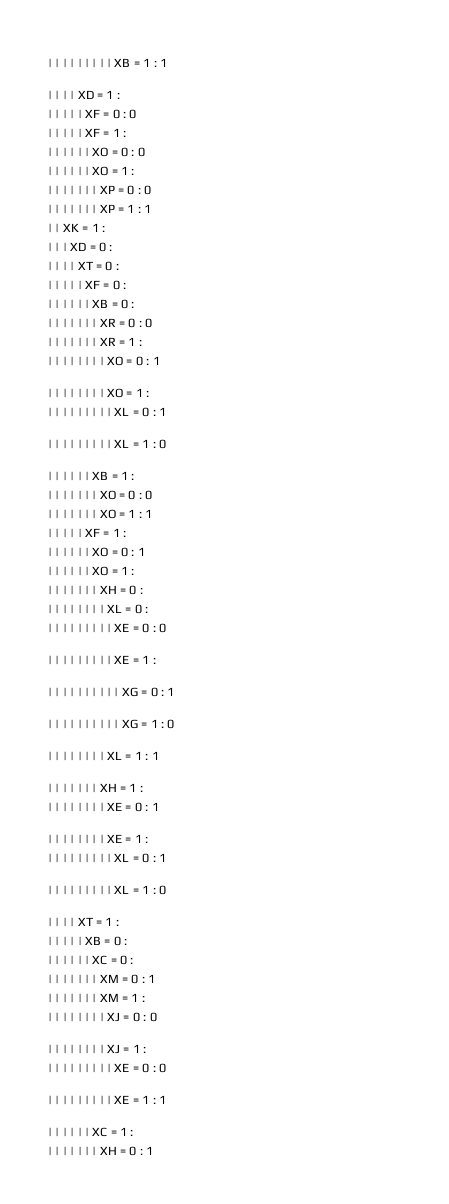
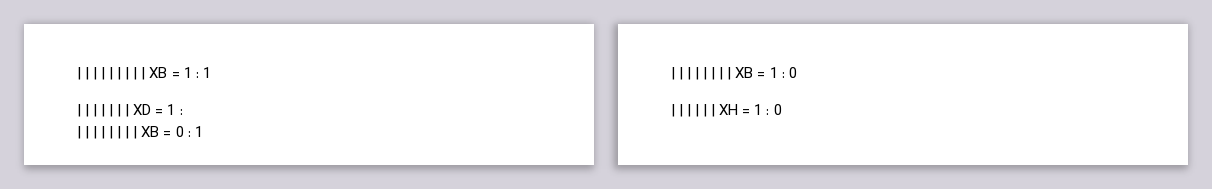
- | | | | XD = 1 :
- | | | | | XF = 0 : 0
- | | | | | XF = 1 :
- | | | | | | XO = 0 : 0
- | | | | | | XO = 1 :
- | | | | | | | XP = 0 : 0
- | | | | | | | XP = 1 : 1
- | | XK = 1 :
- | | | XD = 0 :
- | | | | XT = 0 :
- | | | | | XF = 0 :
- | | | | | | XB = 0 :
- | | | | | | | XR = 0 : 0
- | | | | | | | XR = 1 :
+ | | | | | | | XD = 1 :
- | | | | | | | | XO = 0 : 1
+ | | | | | | | | XB = 0 : 1
- | | | | | | | | XO = 1 :
- | | | | | | | | | XL = 0 : 1
- | | | | | | | | | XL = 1 : 0
- | | | | | | XB = 1 :
- | | | | | | | XO = 0 : 0
- | | | | | | | XO = 1 : 1
- | | | | | XF = 1 :
- | | | | | | XO = 0 : 1
- | | | | | | XO = 1 :
- | | | | | | | XH = 0 :
- | | | | | | | | XL = 0 :
- | | | | | | | | | XE = 0 : 0
- | | | | | | | | | XE = 1 :
- | | | | | | | | | | XG = 0 : 1
- | | | | | | | | | | XG = 1 : 0
- | | | | | | | | XL = 1 : 1
- | | | | | | | XH = 1 :
- | | | | | | | | XE = 0 : 1
- | | | | | | | | XE = 1 :
- | | | | | | | | | XL = 0 : 1
- | | | | | | | | | XL = 1 : 0
- | | | | XT = 1 :
- | | | | | XB = 0 :
- | | | | | | XC = 0 :
- | | | | | | | XM = 0 : 1
- | | | | | | | XM = 1 :
- | | | | | | | | XJ = 0 : 0
- | | | | | | | | XJ = 1 :
- | | | | | | | | | XE = 0 : 0
- | | | | | | | | | XE = 1 : 1
- | | | | | | XC = 1 :
- | | | | | | | XH = 0 : 1
+ | | | | | | | | XB = 1 : 0
+ | | | | | | XH = 1 : 0

